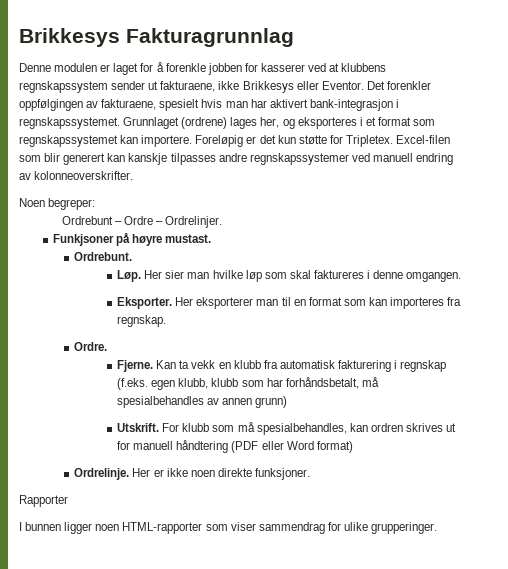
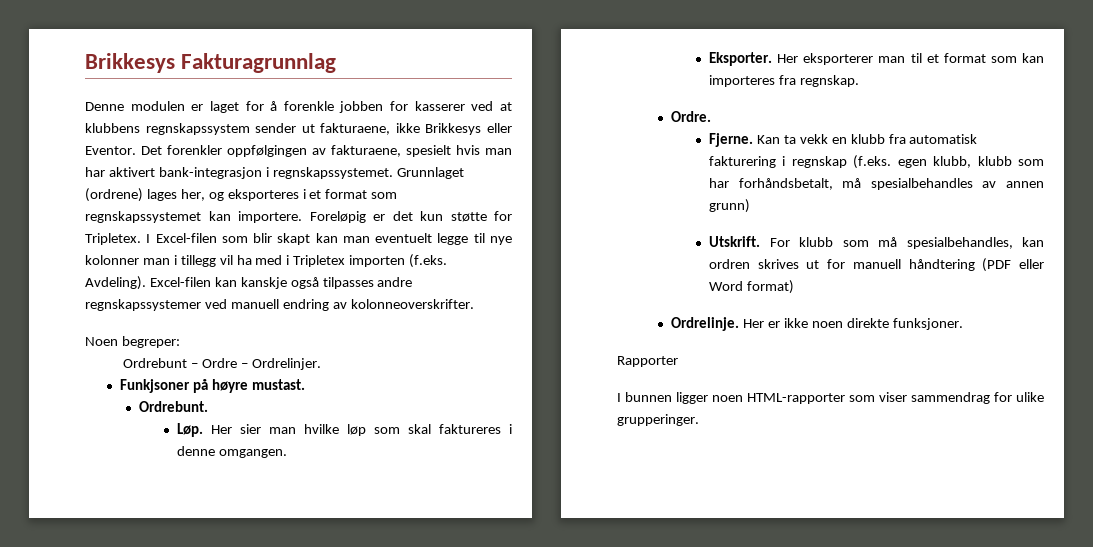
- Excel-filen som blir generert kan kanskje tilpasses andre regnskapssystemer ved manuell endring av kolonneoverskrifter.
+ I Excel-filen som blir skapt kan man eventuelt legge til nye kolonner man i tillegg vil ha med i Tripletex importen (f.eks. Avdeling). Excel-filen kan kanskje også tilpasses andre regnskapssystemer ved manuell endring av kolonneoverskrifter.
- Her eksporterer man til en format som kan importeres fra regnskap.
+ Her eksporterer man til et format som kan importeres fra regnskap.

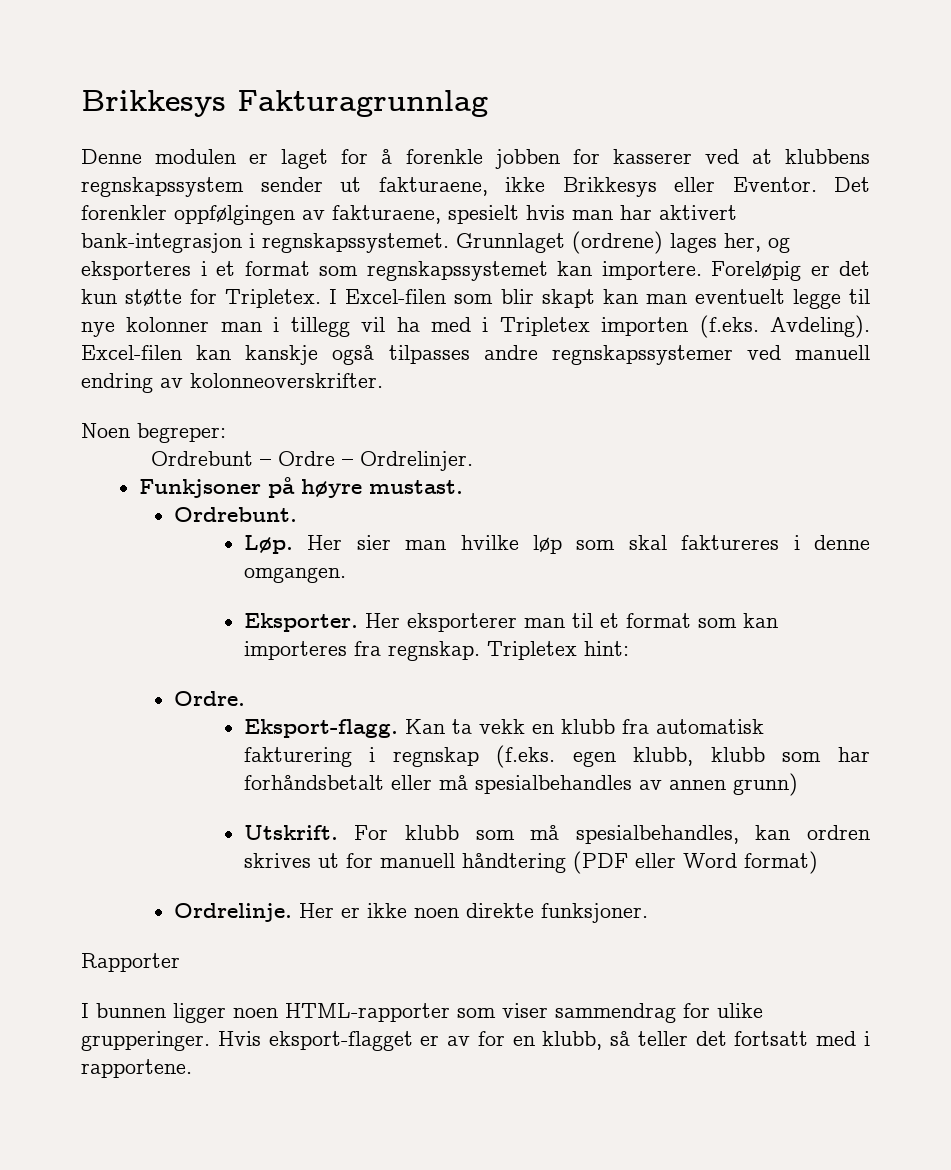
+ Tripletex hint:
- Fjerne.
+ Eksport-flagg.
- Kan ta vekk en klubb fra automatisk fakturering i regnskap (f.eks. egen klubb, klubb som har forhåndsbetalt, må spesialbehandles av annen grunn)
+ Kan ta vekk en klubb fra automatisk fakturering i regnskap (f.eks. egen klubb, klubb som har forhåndsbetalt eller må spesialbehandles av annen grunn)
+ Hvis eksport-flagget er av for en klubb, så teller det fortsatt med i rapportene.

